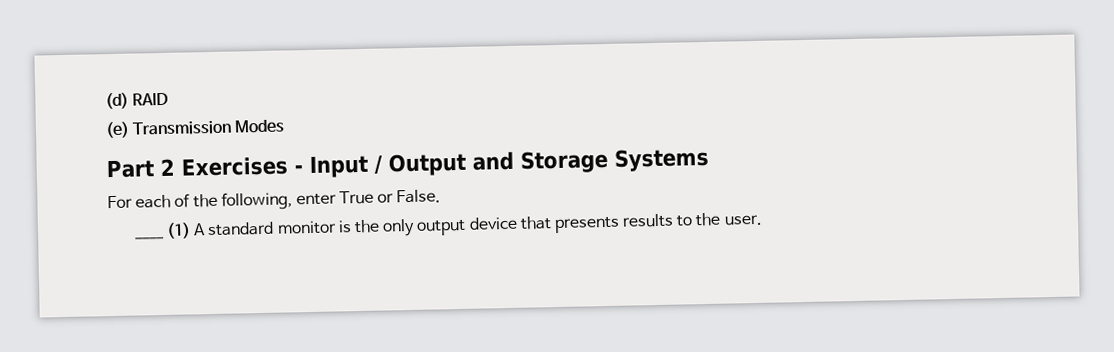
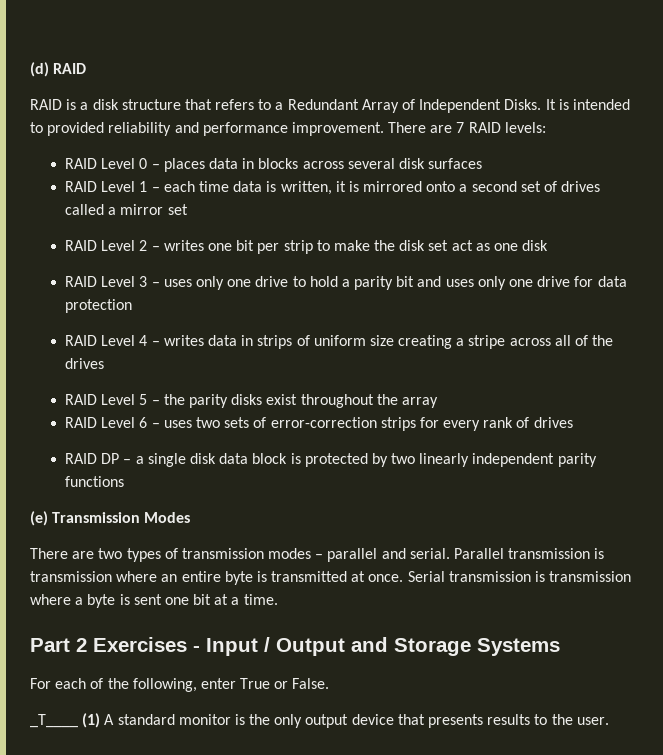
+ RAID is a disk structure that refers to a Redundant Array of Independent Disks. It is intended to provided reliability and performance improvement. There are 7 RAID levels:
+ RAID Level 0 – places data in blocks across several disk surfaces
+ RAID Level 1 – each time data is written, it is mirrored onto a second set of drives called a mirror set
+ RAID Level 2 – writes one bit per strip to make the disk set act as one disk
+ RAID Level 3 – uses only one drive to hold a parity bit and uses only one drive for data protection
+ RAID Level 4 – writes data in strips of uniform size creating a stripe across all of the drives
+ RAID Level 5 – the parity disks exist throughout the array
+ RAID Level 6 – uses two sets of error-correction strips for every rank of drives
+ RAID DP – a single disk data block is protected by two linearly independent parity functions
  (e) Transmission Modes
+ There are two types of transmission modes – parallel and serial. Parallel transmission is transmission where an entire byte is transmitted at once. Serial transmission is transmission where a byte is sent one bit at a time.
- ____ (1) A standard monitor is the only output device that presents results to the user.
+ _T____ (1) A standard monitor is the only output device that presents results to the user.

